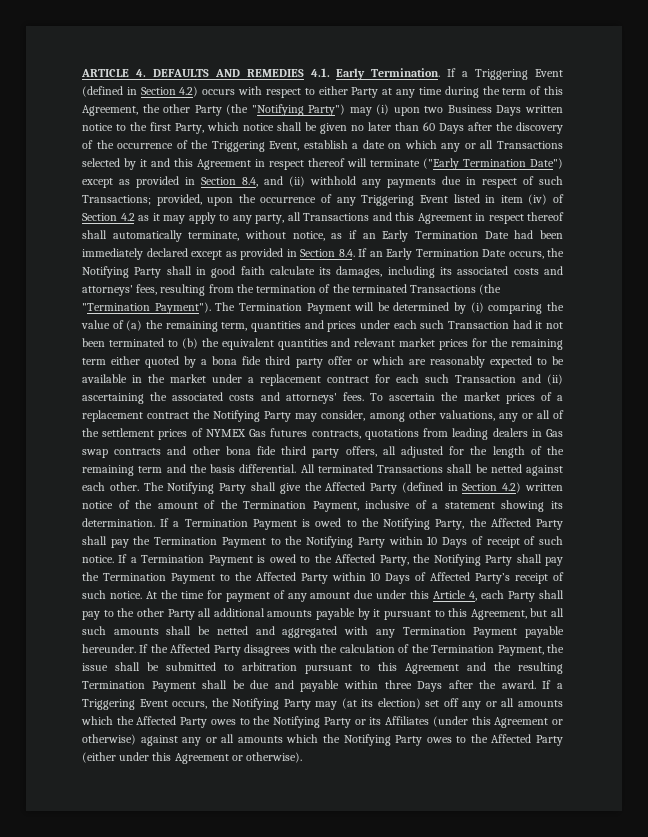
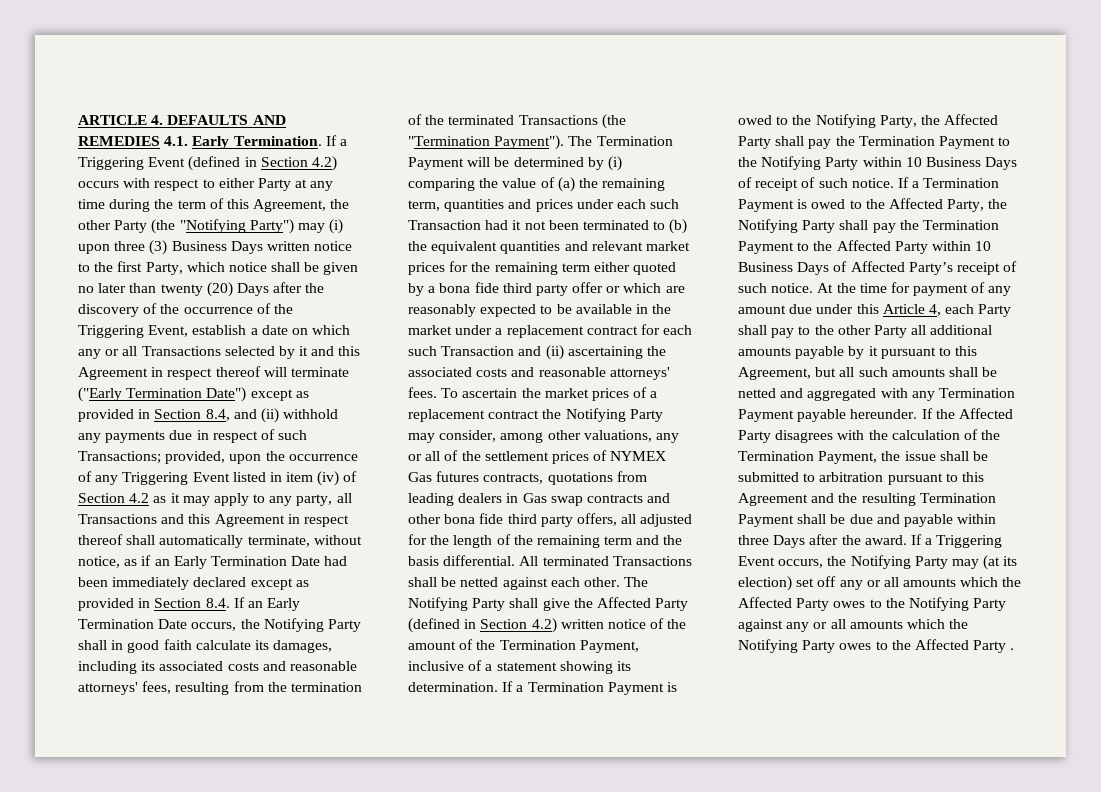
- If a Triggering Event (defined in Section 4.2) occurs with respect to either Party at any time during the term of this Agreement, the other Party (the "Notifying Party") may (i) upon two Business Days written notice to the first Party, which notice shall be given no later than 60 Days after the discovery of the occurrence of the Triggering Event, establish a date on which any or all Transactions selected by it and this Agreement in respect thereof will terminate ("Early Termination Date") except as provided in Section 8.4, and (ii) withhold any payments due in respect of such Transactions;
+ If a Triggering Event (defined in Section 4.2) occurs with respect to either Party at any time during the term of this Agreement, the other Party (the "Notifying Party") may (i) upon three (3) Business Days written notice to the first Party, which notice shall be given no later than twenty (20) Days after the discovery of the occurrence of the Triggering Event, establish a date on which any or all Transactions selected by it and this Agreement in respect thereof will terminate ("Early Termination Date") except as provided in Section 8.4, and (ii) withhold any payments due in respect of such Transactions;
- provided, upon the occurrence of any Triggering Event listed in item (iv) of Section 4.2 as it may apply to any party, all Transactions and this Agreement in respect thereof shall automatically terminate, without notice, as if an Early Termination Date had been immediately declared except as provided in Section 8.4. If an Early Termination Date occurs, the Notifying Party shall in good faith calculate its damages, including its associated costs and attorneys' fees, resulting from the termination of the terminated Transactions (the "Termination Payment").
+ provided, upon the occurrence of any Triggering Event listed in item (iv) of Section 4.2 as it may apply to any party, all Transactions and this Agreement in respect thereof shall automatically terminate, without notice, as if an Early Termination Date had been immediately declared except as provided in Section 8.4. If an Early Termination Date occurs, the Notifying Party shall in good faith calculate its damages, including its associated costs and reasonable attorneys' fees, resulting from the termination of the terminated Transactions (the "Termination Payment").
- The Termination Payment will be determined by (i) comparing the value of (a) the remaining term, quantities and prices under each such Transaction had it not been terminated to (b) the equivalent quantities and relevant market prices for the remaining term either quoted by a bona fide third party offer or which are reasonably expected to be available in the market under a replacement contract for each such Transaction and (ii) ascertaining the associated costs and attorneys' fees.
+ The Termination Payment will be determined by (i) comparing the value of (a) the remaining term, quantities and prices under each such Transaction had it not been terminated to (b) the equivalent quantities and relevant market prices for the remaining term either quoted by a bona fide third party offer or which are reasonably expected to be available in the market under a replacement contract for each such Transaction and (ii) ascertaining the associated costs and reasonable attorneys' fees.
- If a Termination Payment is owed to the Notifying Party, the Affected Party shall pay the Termination Payment to the Notifying Party within 10 Days of receipt of such notice.
+ If a Termination Payment is owed to the Notifying Party, the Affected Party shall pay the Termination Payment to the Notifying Party within 10 Business Days of receipt of such notice.
- If a Termination Payment is owed to the Affected Party, the Notifying Party shall pay the Termination Payment to the Affected Party within 10 Days of Affected Party’s receipt of such notice.
+ If a Termination Payment is owed to the Affected Party, the Notifying Party shall pay the Termination Payment to the Affected Party within 10 Business Days of Affected Party’s receipt of such notice.
- If a Triggering Event occurs, the Notifying Party may (at its election) set off any or all amounts which the Affected Party owes to the Notifying Party or its Affiliates (under this Agreement or otherwise) against any or all amounts which the Notifying Party owes to the Affected Party (either under this Agreement or otherwise).
+ If a Triggering Event occurs, the Notifying Party may (at its election) set off any or all amounts which the Affected Party owes to the Notifying Party against any or all amounts which the Notifying Party owes to the Affected Party .

